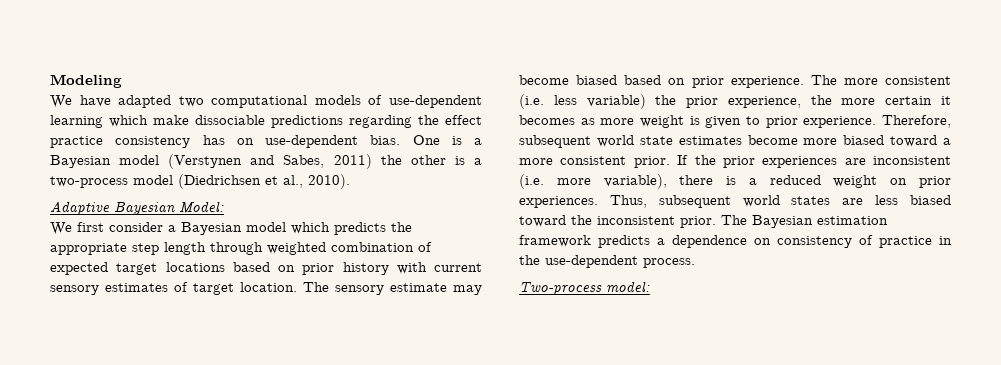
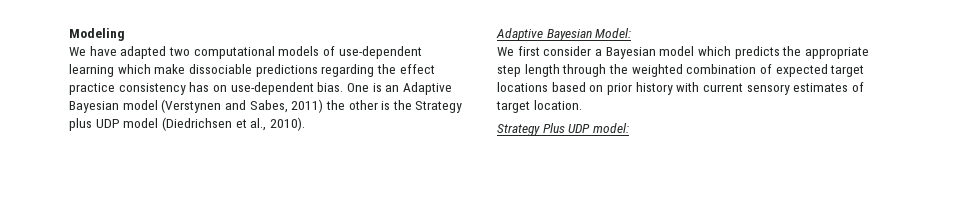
- One is a Bayesian model (Verstynen and Sabes, 2011) the other is a two-process model (Diedrichsen et al., 2010).
+ One is an Adaptive Bayesian model (Verstynen and Sabes, 2011) the other is the Strategy plus UDP model (Diedrichsen et al., 2010).
- We first consider a Bayesian model which predicts the appropriate step length through weighted combination of expected target locations based on prior history with current sensory estimates of target location. The sensory estimate may become biased based on prior experience. The more consistent (i.e. less variable) the prior experience, the more certain it becomes as more weight is given to prior experience. Therefore, subsequent world state estimates become more biased toward a more consistent prior. If the prior experiences are inconsistent (i.e. more variable), there is a reduced weight on prior experiences. Thus, subsequent world states are less biased toward the inconsistent prior. The Bayesian estimation framework predicts a dependence on consistency of practice in the use-dependent process.
- Two-process model:
+ We first consider a Bayesian model which predicts the appropriate step length through the weighted combination of expected target locations based on prior history with current sensory estimates of target location.
+ Strategy Plus UDP model:

